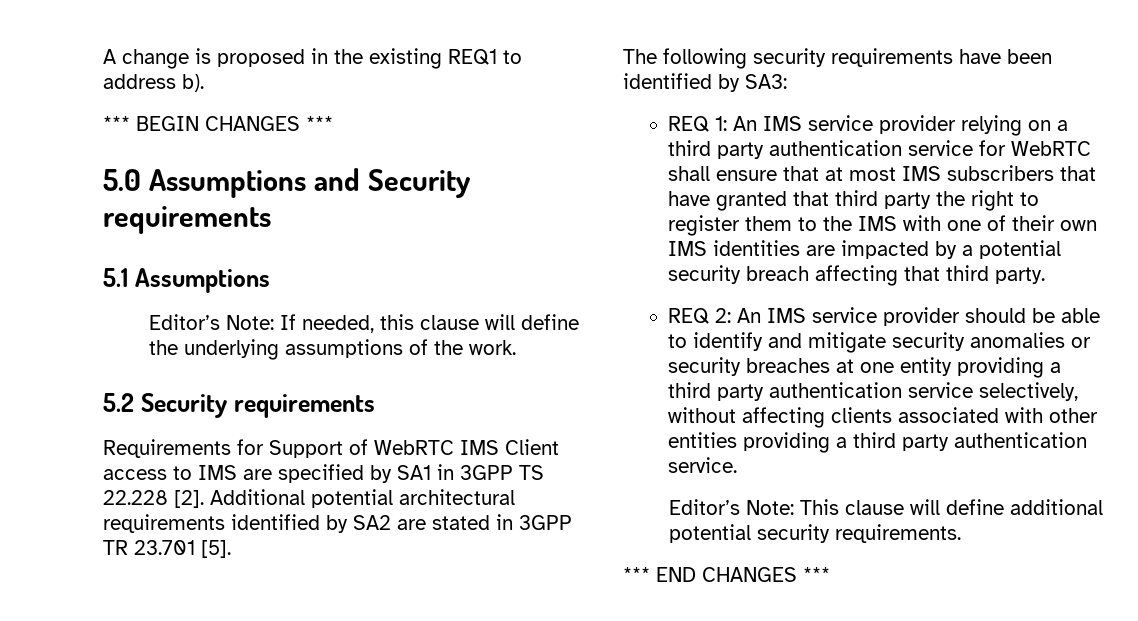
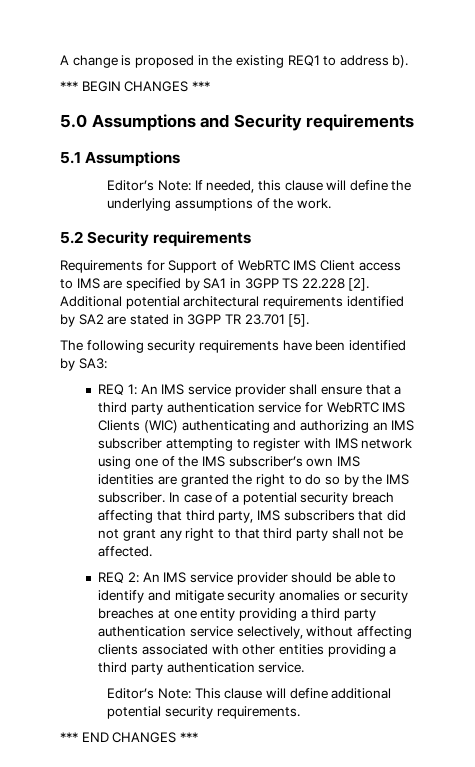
- REQ 1: An IMS service provider relying on a third party authentication service for WebRTC shall ensure that at most IMS subscribers that have granted that third party the right to register them to the IMS with one of their own IMS identities are impacted by a potential security breach affecting that third party.
+ REQ 1: An IMS service provider shall ensure that a third party authentication service for WebRTC IMS Clients (WIC) authenticating and authorizing an IMS subscriber attempting to register with IMS network using one of the IMS subscriber’s own IMS identities are granted the right to do so by the IMS subscriber. In case of a potential security breach affecting that third party, IMS subscribers that did not grant any right to that third party shall not be affected.

